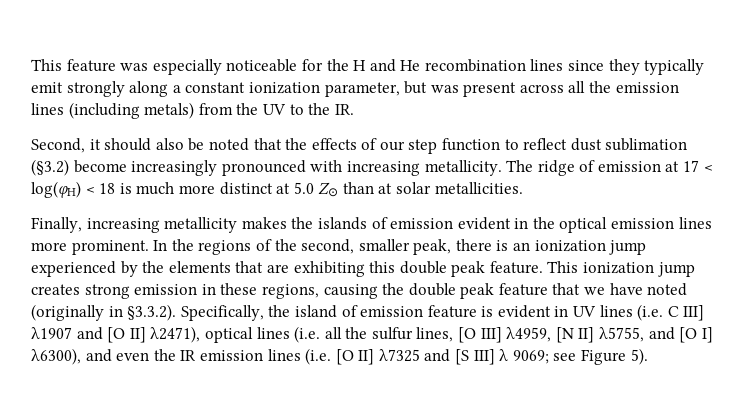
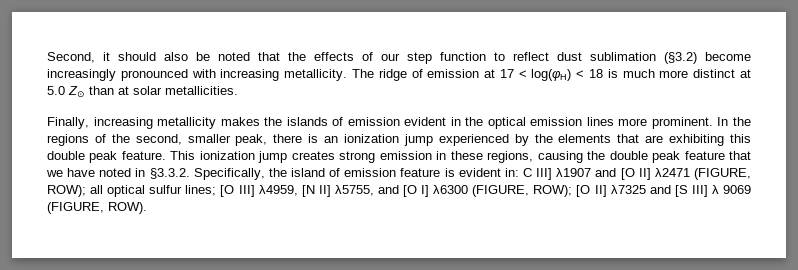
- This feature was especially noticeable for the H and He recombination lines since they typically emit strongly along a constant ionization parameter, but was present across all the emission lines (including metals) from the UV to the IR.
- This ionization jump creates strong emission in these regions, causing the double peak feature that we have noted (originally in §3.3.2). Specifically, the island of emission feature is evident in UV lines (i.e. C III] λ1907 and [O II] λ2471), optical lines (i.e. all the sulfur lines, [O III] λ4959, [N II] λ5755, and [O I] λ6300), and even the IR emission lines (i.e. [O II] λ7325 and [S III] λ 9069; see Figure 5).
+ This ionization jump creates strong emission in these regions, causing the double peak feature that we have noted in §3.3.2. Specifically, the island of emission feature is evident in: C III] λ1907 and [O II] λ2471 (FIGURE, ROW); all optical sulfur lines; [O III] λ4959, [N II] λ5755, and [O I] λ6300 (FIGURE, ROW); [O II] λ7325 and [S III] λ 9069 (FIGURE, ROW).

